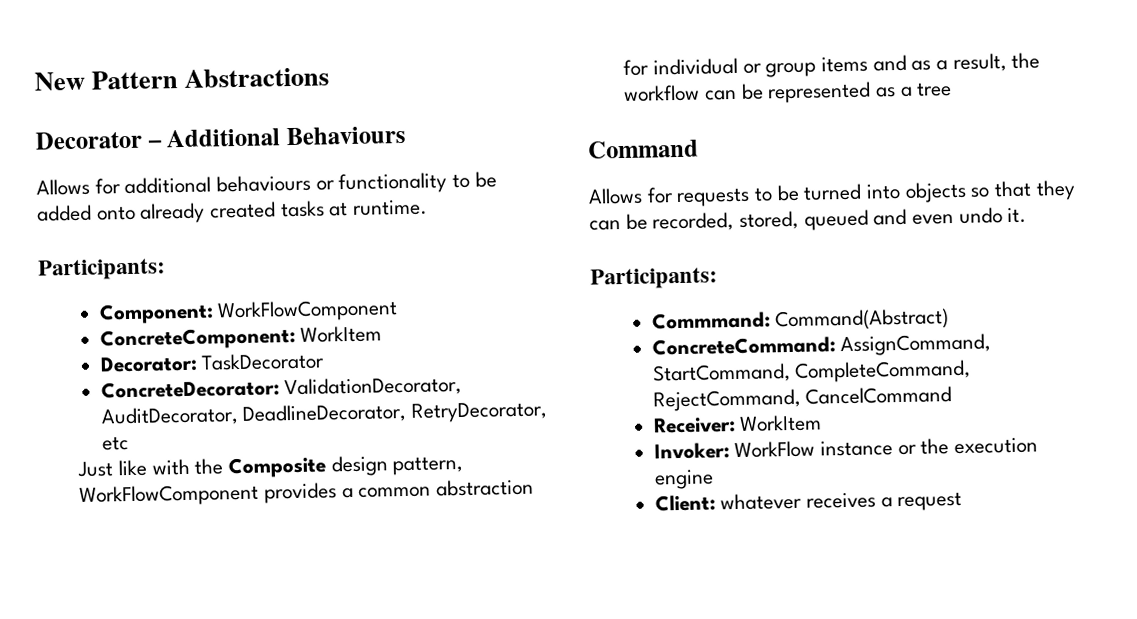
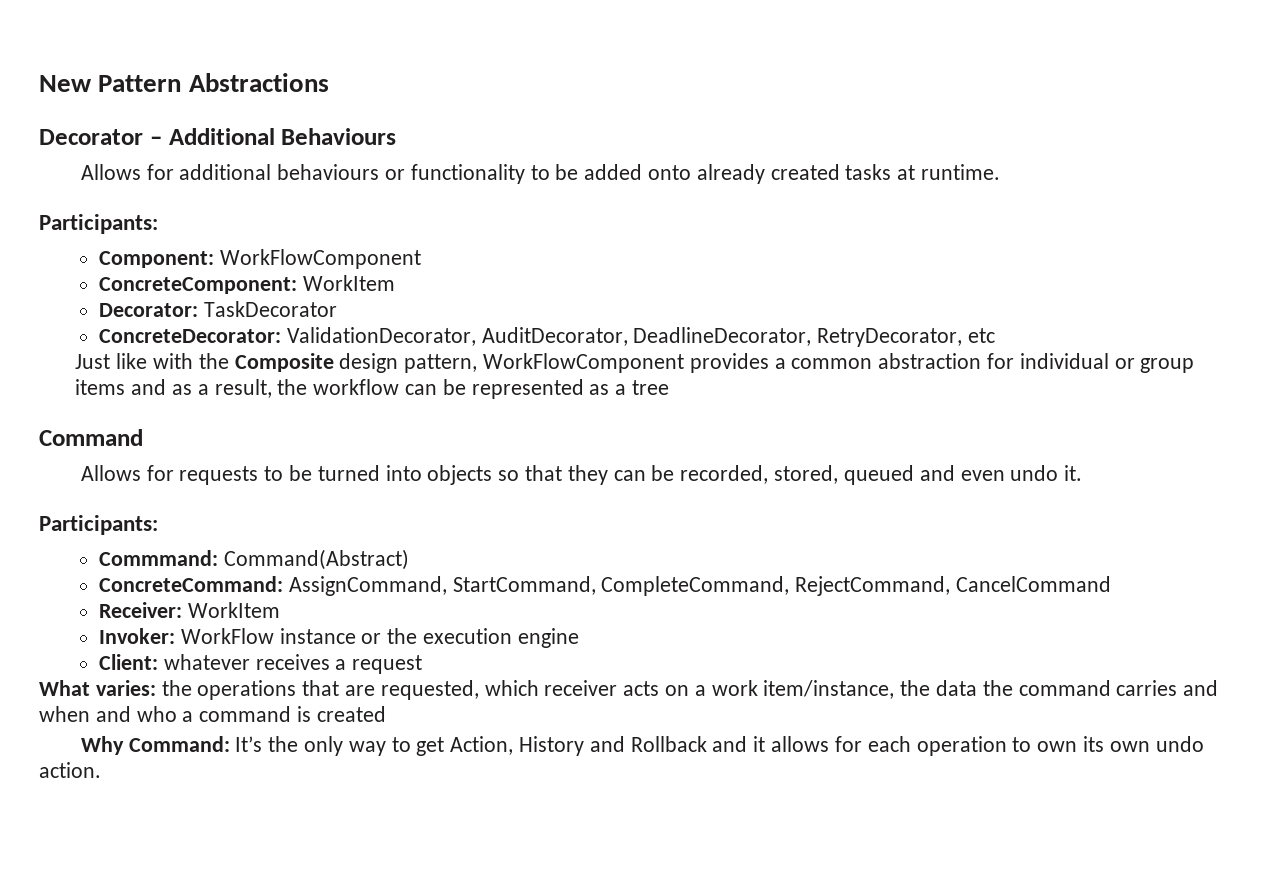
+ What varies: the operations that are requested, which receiver acts on a work item/instance, the data the command carries and when and who a command is created
+ Why Command: It’s the only way to get Action, History and Rollback and it allows for each operation to own its own undo action.

